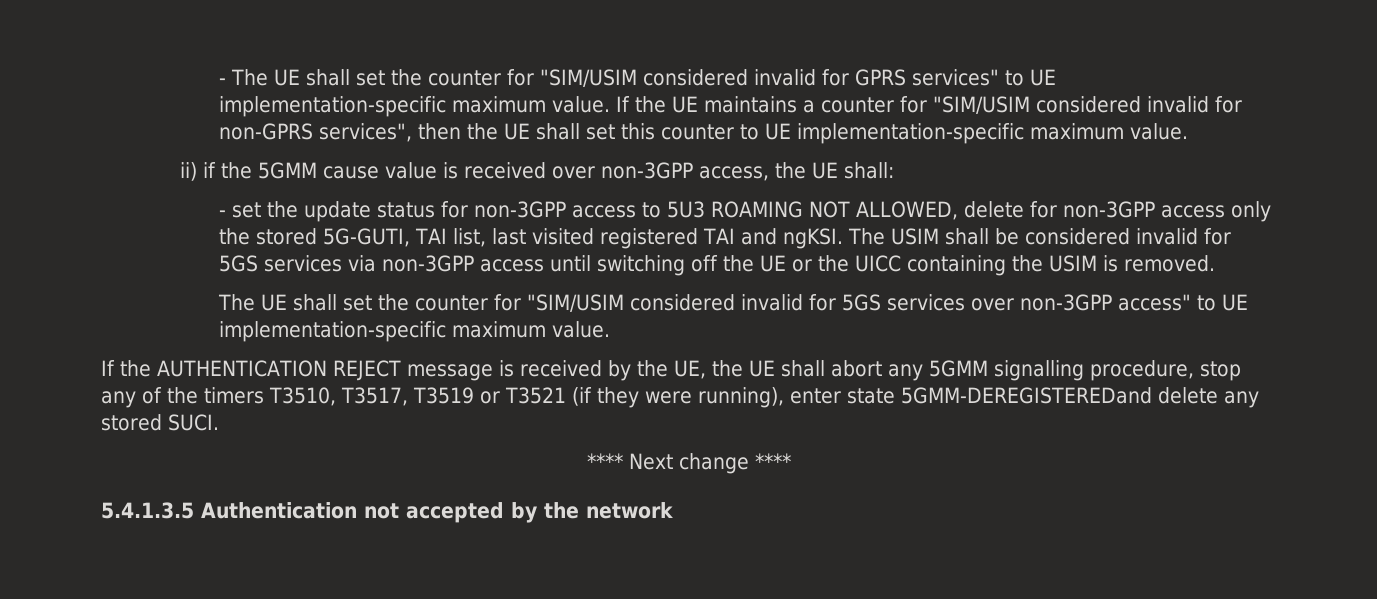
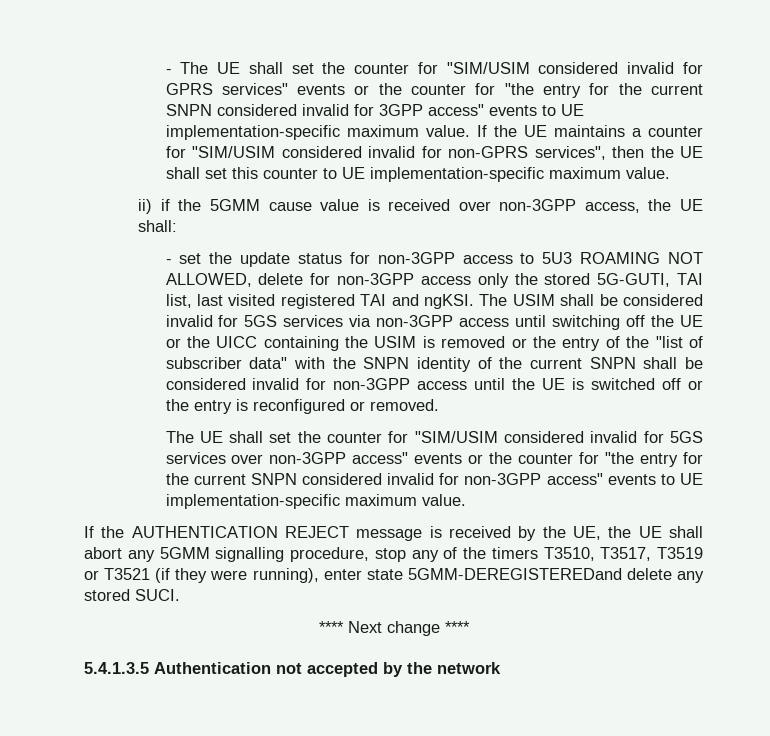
- - The UE shall set the counter for "SIM/USIM considered invalid for GPRS services" to UE implementation-specific maximum value.
+ - The UE shall set the counter for "SIM/USIM considered invalid for GPRS services" events or the counter for "the entry for the current SNPN considered invalid for 3GPP access" events to UE implementation-specific maximum value.
- The USIM shall be considered invalid for 5GS services via non-3GPP access until switching off the UE or the UICC containing the USIM is removed.
+ The USIM shall be considered invalid for 5GS services via non-3GPP access until switching off the UE or the UICC containing the USIM is removed or the entry of the "list of subscriber data" with the SNPN identity of the current SNPN shall be considered invalid for non-3GPP access until the UE is switched off or the entry is reconfigured or removed.
- The UE shall set the counter for "SIM/USIM considered invalid for 5GS services over non-3GPP access" to UE implementation-specific maximum value.
+ The UE shall set the counter for "SIM/USIM considered invalid for 5GS services over non-3GPP access" events or the counter for "the entry for the current SNPN considered invalid for non-3GPP access" events to UE implementation-specific maximum value.

